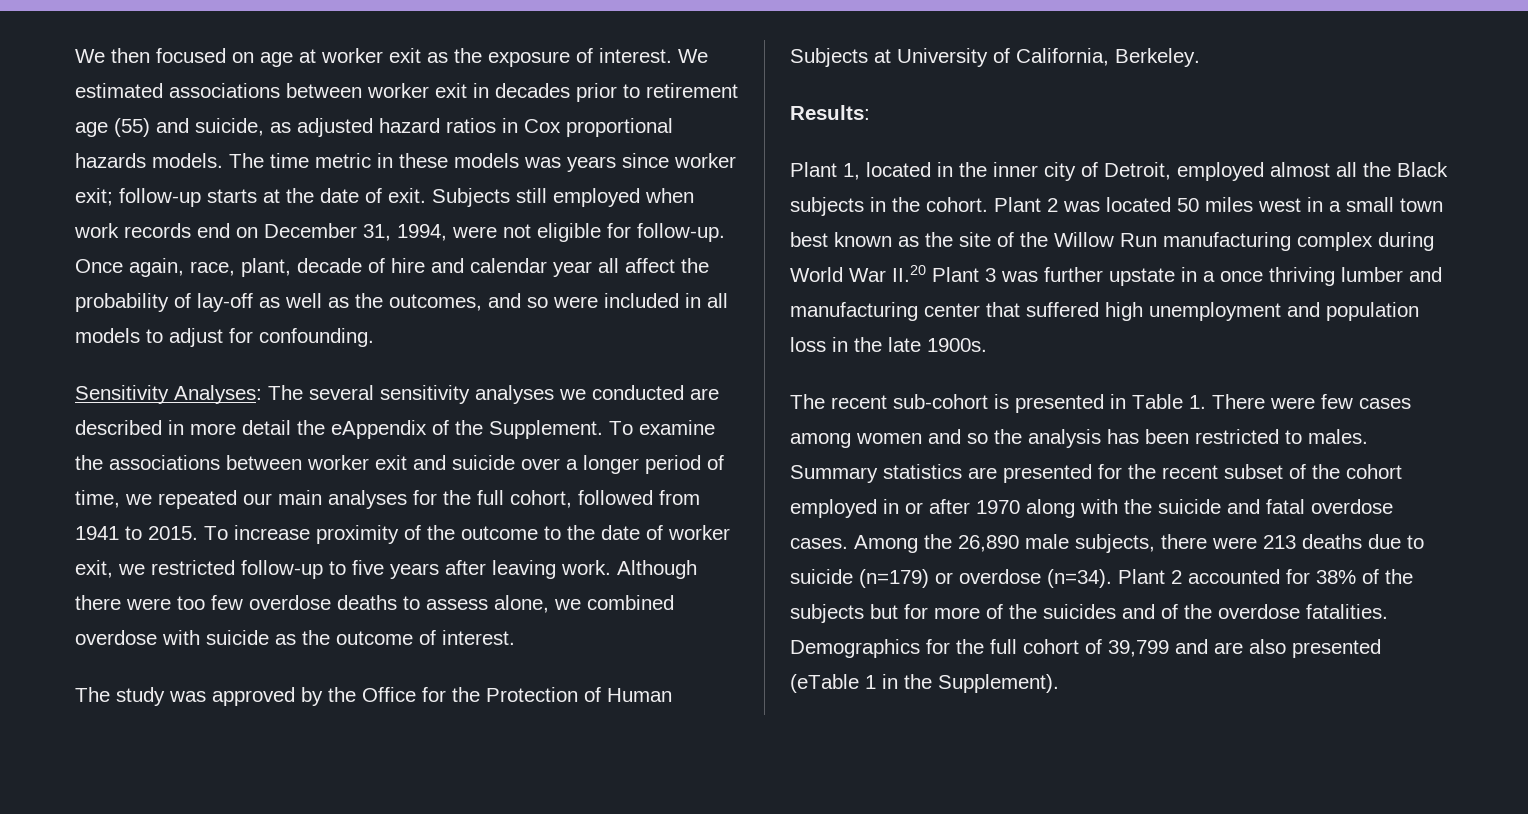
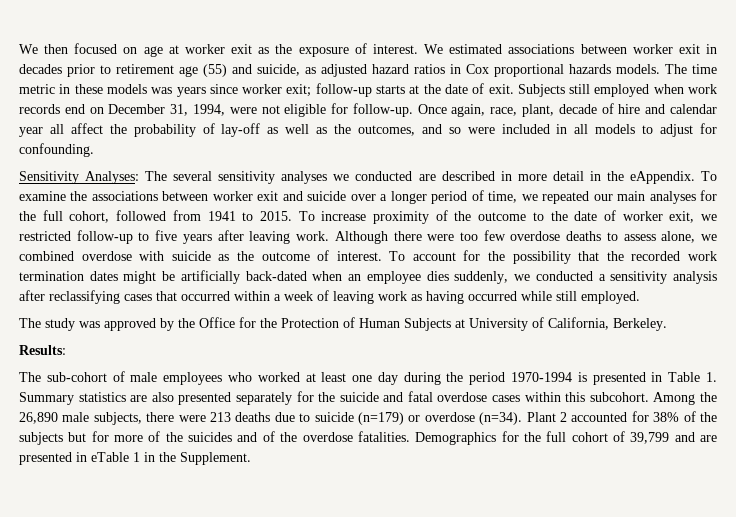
- Sensitivity Analyses: The several sensitivity analyses we conducted are described in more detail the eAppendix of the Supplement.
+ Sensitivity Analyses: The several sensitivity analyses we conducted are described in more detail in the eAppendix.
+ To account for the possibility that the recorded work termination dates might be artificially back-dated when an employee dies suddenly, we conducted a sensitivity analysis after reclassifying cases that occurred within a week of leaving work as having occurred while still employed.
- Plant 1, located in the inner city of Detroit, employed almost all the Black subjects in the cohort. Plant 2 was located 50 miles west in a small town best known as the site of the Willow Run manufacturing complex during World War II.20 Plant 3 was further upstate in a once thriving lumber and manufacturing center that suffered high unemployment and population loss in the late 1900s.
- The recent sub-cohort is presented in Table 1. There were few cases among women and so the analysis has been restricted to males. Summary statistics are presented for the recent subset of the cohort employed in or after 1970 along with the suicide and fatal overdose cases.
+ The sub-cohort of male employees who worked at least one day during the period 1970-1994 is presented in Table 1. Summary statistics are also presented separately for the suicide and fatal overdose cases within this subcohort.
- Demographics for the full cohort of 39,799 and are also presented (eTable 1 in the Supplement).
+ Demographics for the full cohort of 39,799 and are presented in eTable 1 in the Supplement.

